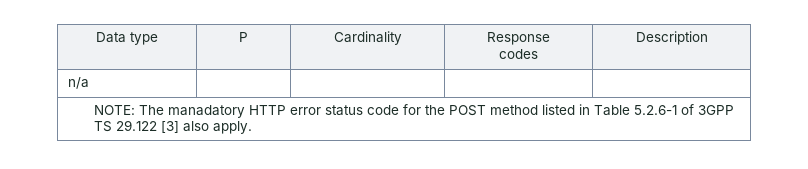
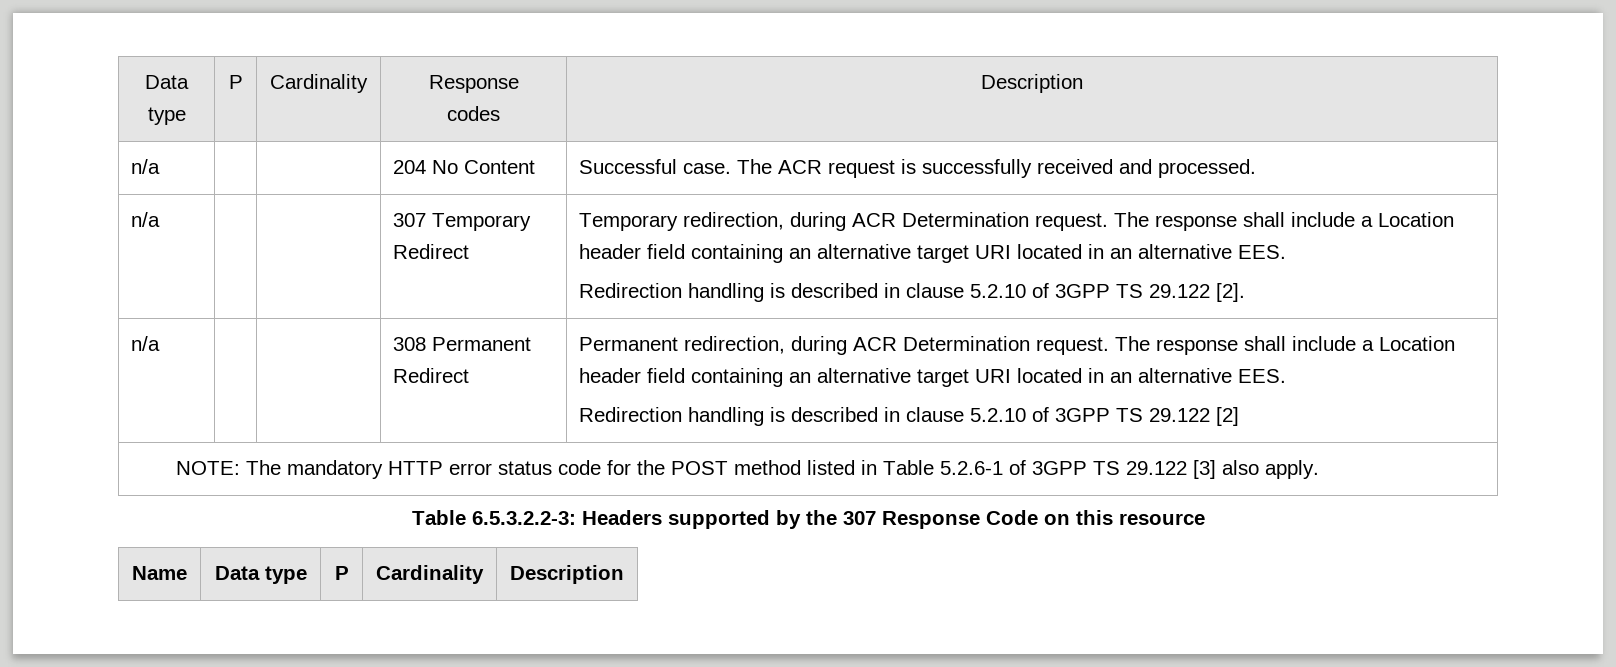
- n/a | | | |
+ n/a | | | 204 No Content | Successful case. The ACR request is successfully received and processed.
+ n/a | | | 307 Temporary Redirect | Temporary redirection, during ACR Determination request. The response shall include a Location header field containing an alternative target URI located in an alternative EES.
+ Redirection handling is described in clause 5.2.10 of 3GPP TS 29.122 [2].
+ n/a | | | 308 Permanent Redirect | Permanent redirection, during ACR Determination request. The response shall include a Location header field containing an alternative target URI located in an alternative EES.
+ Redirection handling is described in clause 5.2.10 of 3GPP TS 29.122 [2]
- NOTE: The manadatory HTTP error status code for the POST method listed in Table 5.2.6-1 of 3GPP TS 29.122 [3] also apply.
+ NOTE: The mandatory HTTP error status code for the POST method listed in Table 5.2.6-1 of 3GPP TS 29.122 [3] also apply.
+ Table 6.5.3.2.2-3: Headers supported by the 307 Response Code on this resource
+ Name | Data type | P | Cardinality | Description

